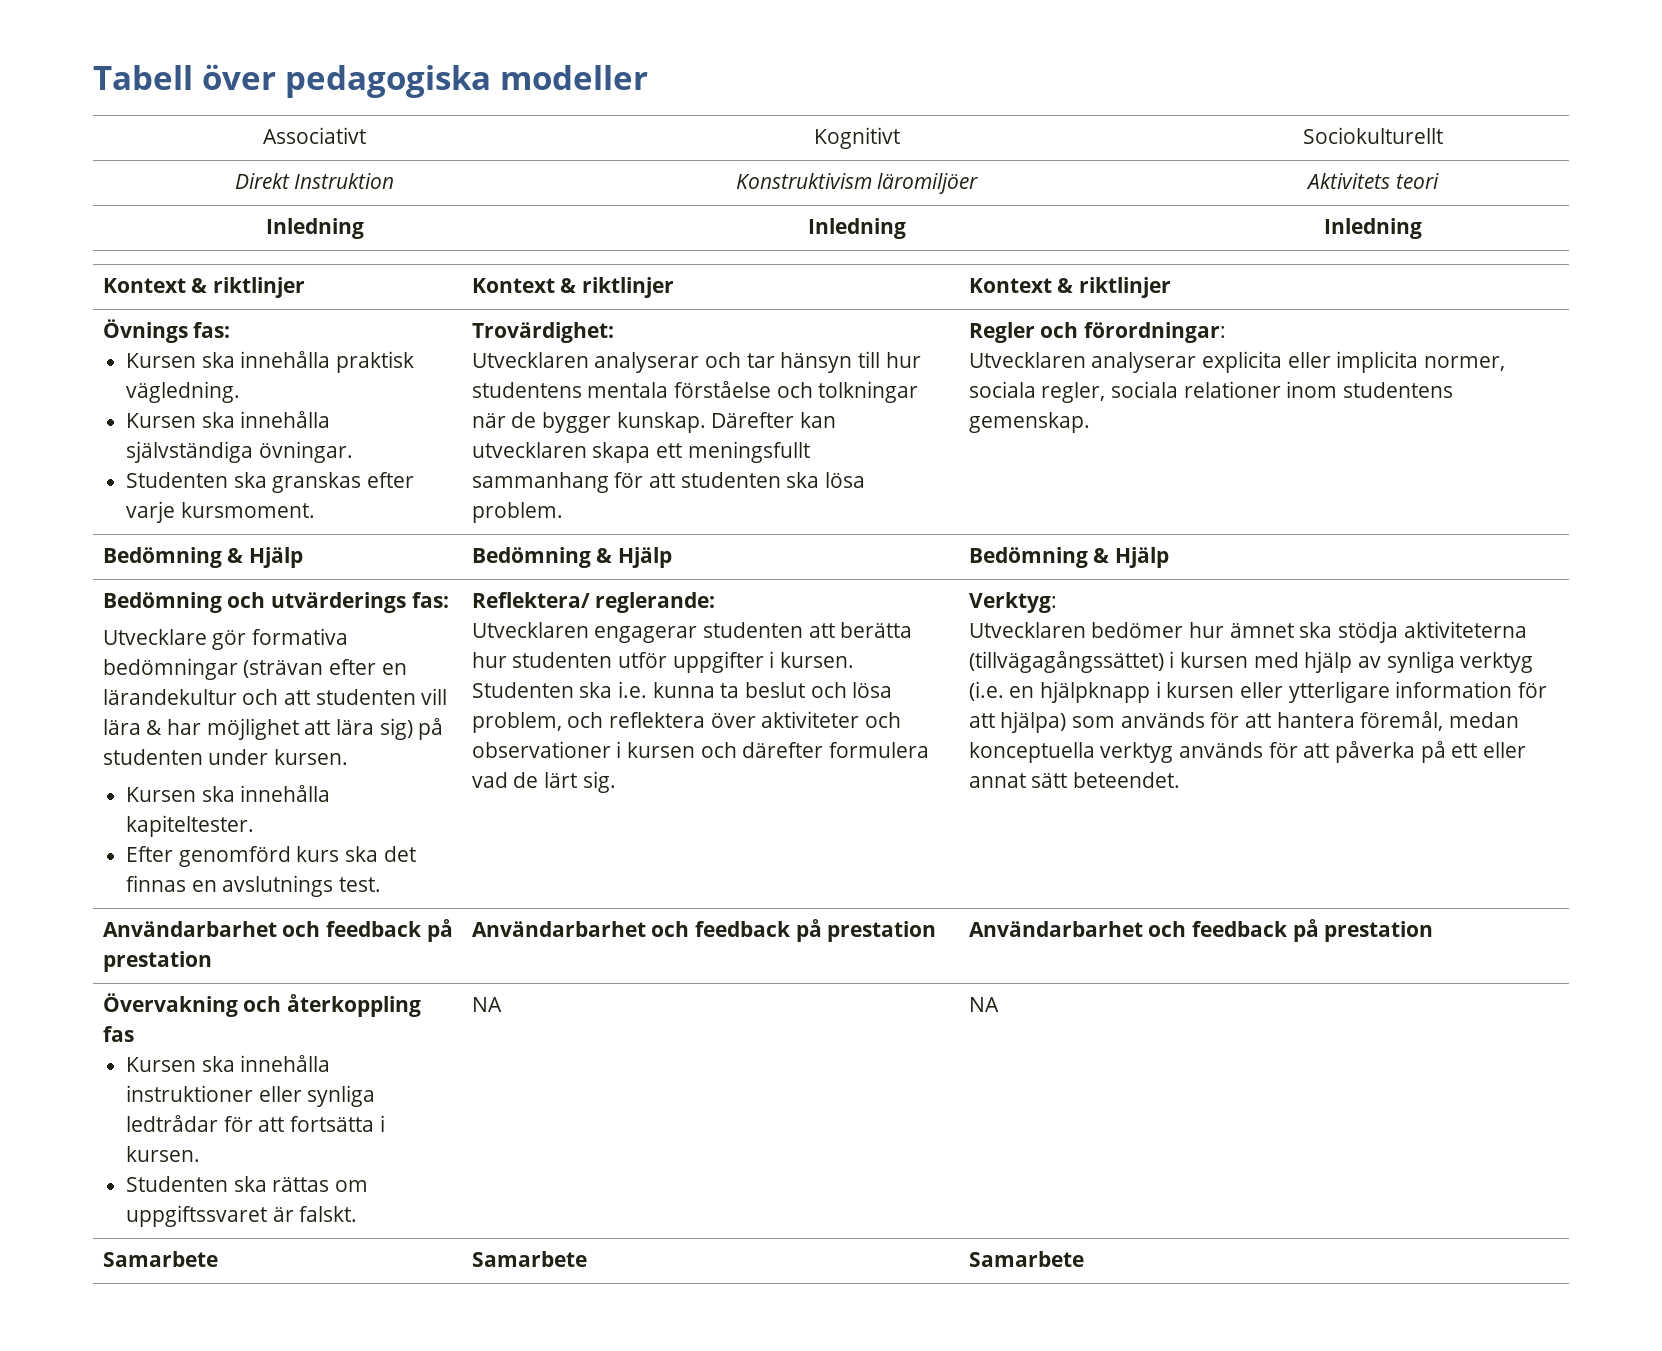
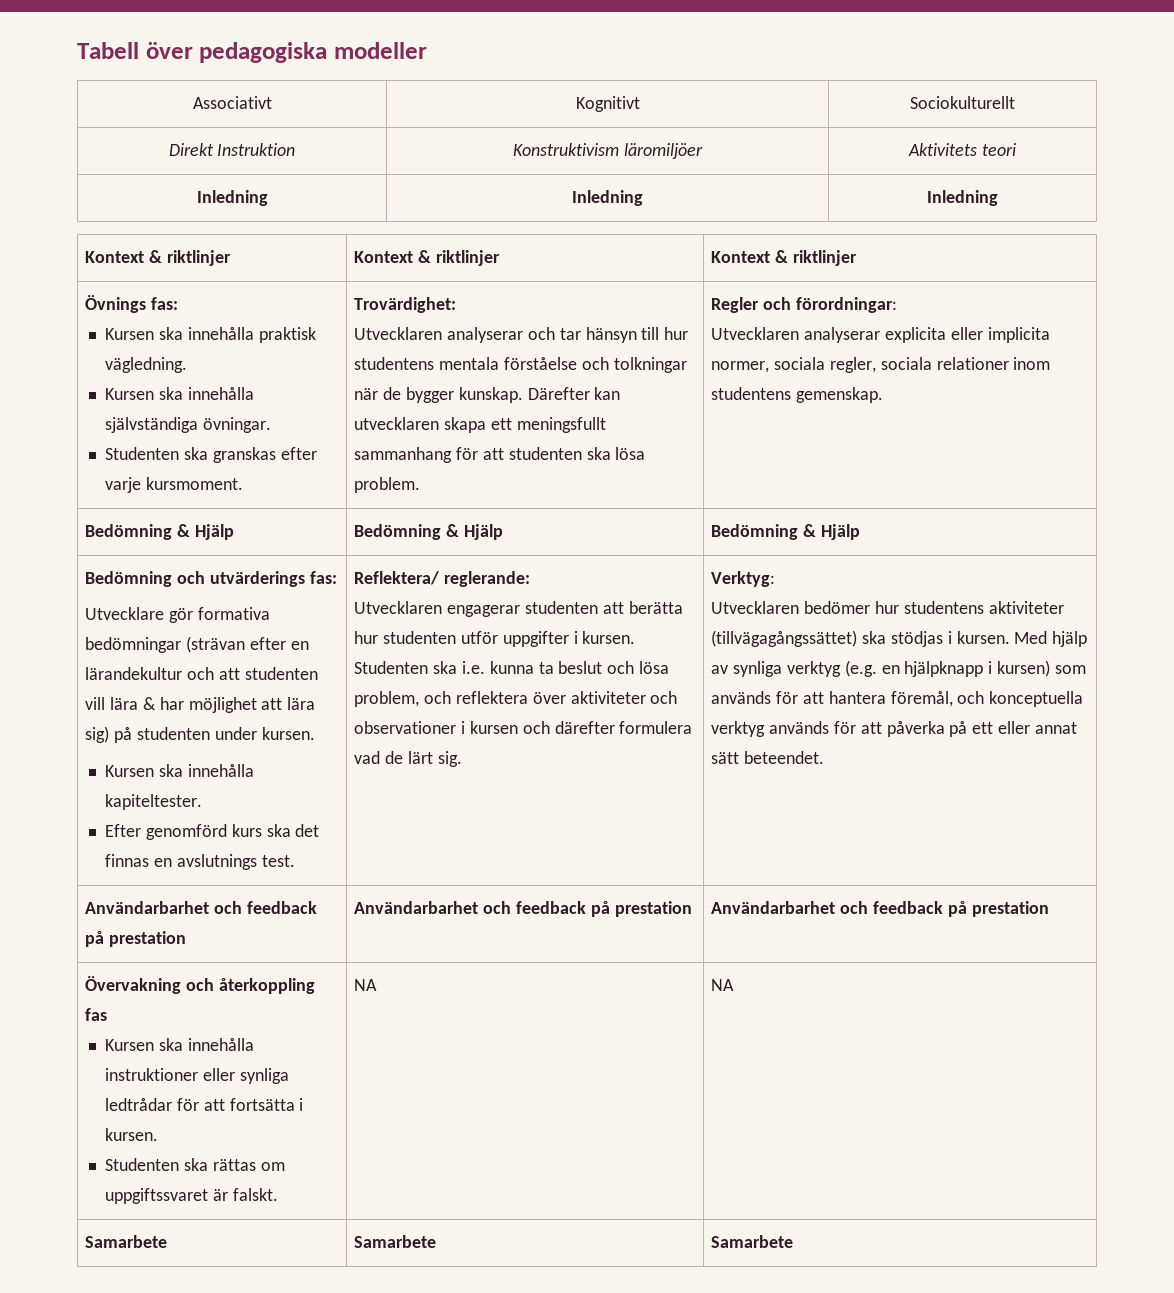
- Utvecklaren bedömer hur ämnet ska stödja aktiviteterna (tillvägagångssättet) i kursen med hjälp av synliga verktyg (i.e. en hjälpknapp i kursen eller ytterligare information för att hjälpa) som används för att hantera föremål, medan konceptuella verktyg används för att påverka på ett eller annat sätt beteendet.
+ Utvecklaren bedömer hur studentens aktiviteter (tillvägagångssättet) ska stödjas i kursen. Med hjälp av synliga verktyg (e.g. en hjälpknapp i kursen) som används för att hantera föremål, och konceptuella verktyg används för att påverka på ett eller annat sätt beteendet.

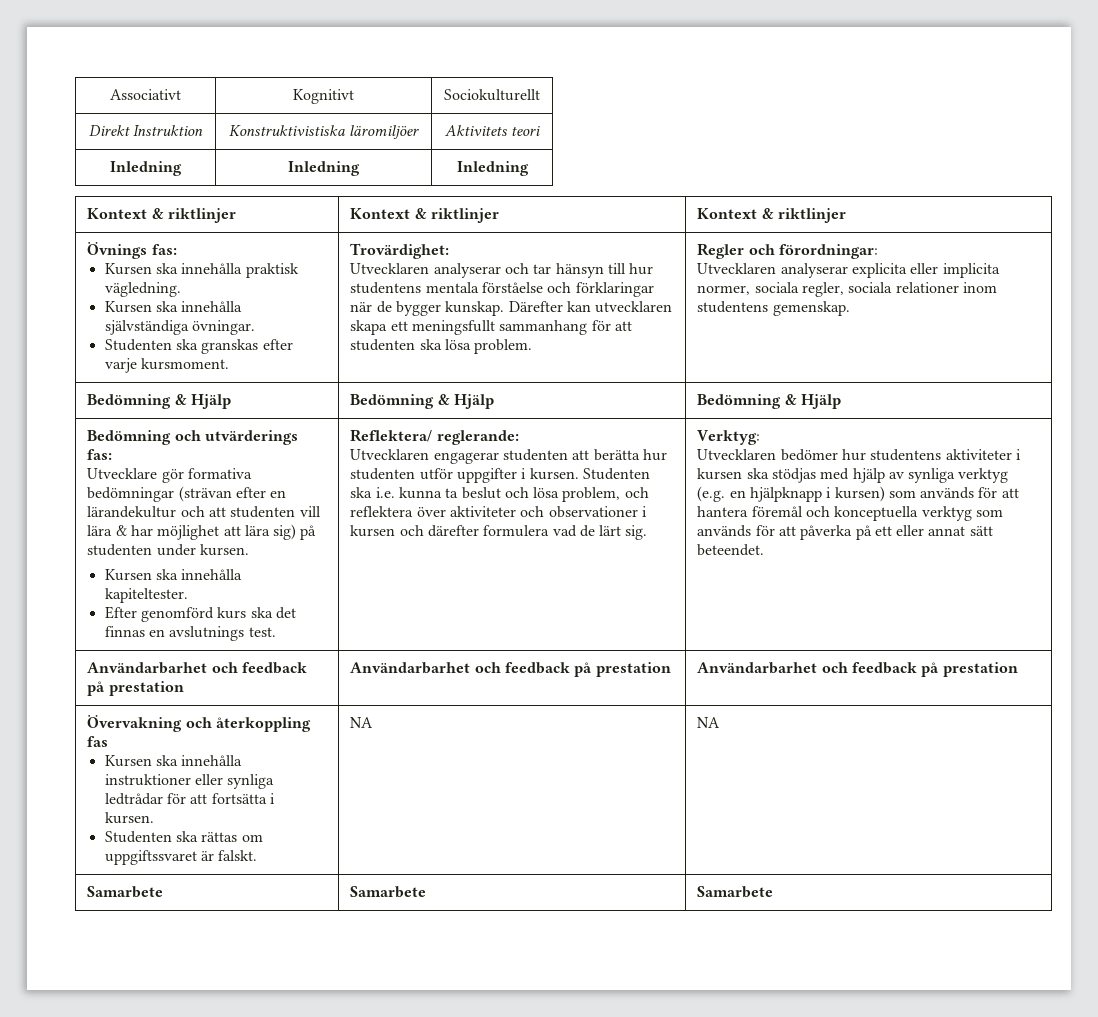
- Tabell över pedagogiska modeller
- Direkt Instruktion | Konstruktivism läromiljöer | Aktivitets teori
+ Direkt Instruktion | Konstruktivistiska läromiljöer | Aktivitets teori
- Utvecklaren analyserar och tar hänsyn till hur studentens mentala förståelse och tolkningar när de bygger kunskap.
+ Utvecklaren analyserar och tar hänsyn till hur studentens mentala förståelse och förklaringar när de bygger kunskap.
- Utvecklaren bedömer hur studentens aktiviteter (tillvägagångssättet) ska stödjas i kursen. Med hjälp av synliga verktyg (e.g. en hjälpknapp i kursen) som används för att hantera föremål, och konceptuella verktyg används för att påverka på ett eller annat sätt beteendet.
+ Utvecklaren bedömer hur studentens aktiviteter i kursen ska stödjas med hjälp av synliga verktyg (e.g. en hjälpknapp i kursen) som används för att hantera föremål och konceptuella verktyg som används för att påverka på ett eller annat sätt beteendet.

